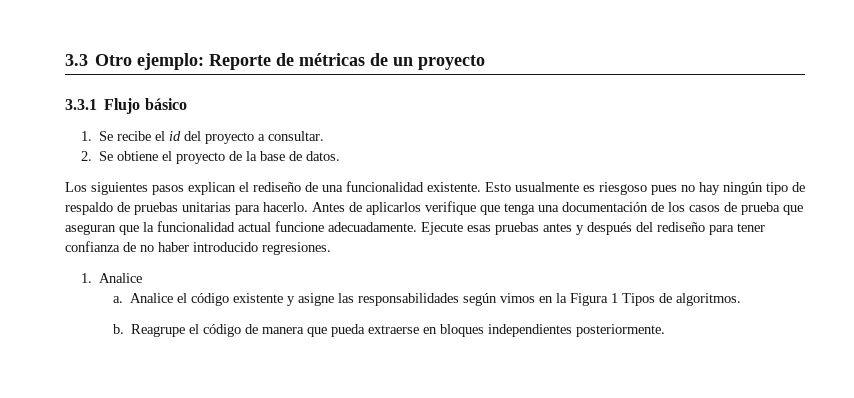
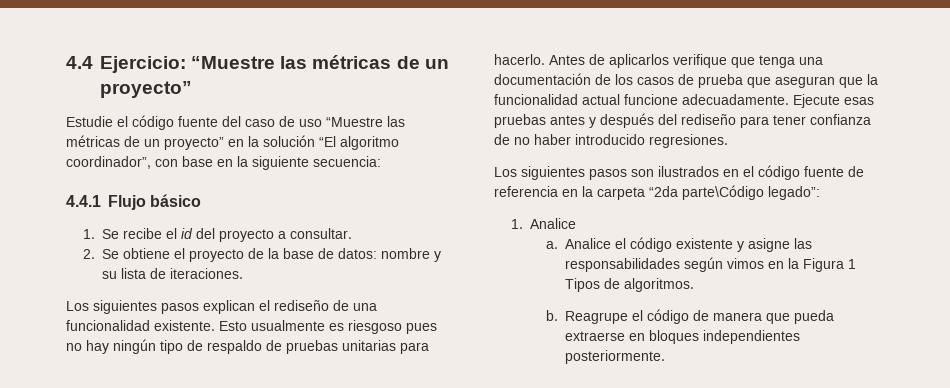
- 3.3 Otro ejemplo: Reporte de métricas de un proyecto
- 3.3.1 Flujo básico
+ 4.4 Ejercicio: “Muestre las métricas de un proyecto”
+ Estudie el código fuente del caso de uso “Muestre las métricas de un proyecto” en la solución “El algoritmo coordinador”, con base en la siguiente secuencia:
+ 4.4.1 Flujo básico
- 2. Se obtiene el proyecto de la base de datos.
+ 2. Se obtiene el proyecto de la base de datos: nombre y su lista de iteraciones.
+ Los siguientes pasos son ilustrados en el código fuente de referencia en la carpeta “2da parte\Código legado”:

